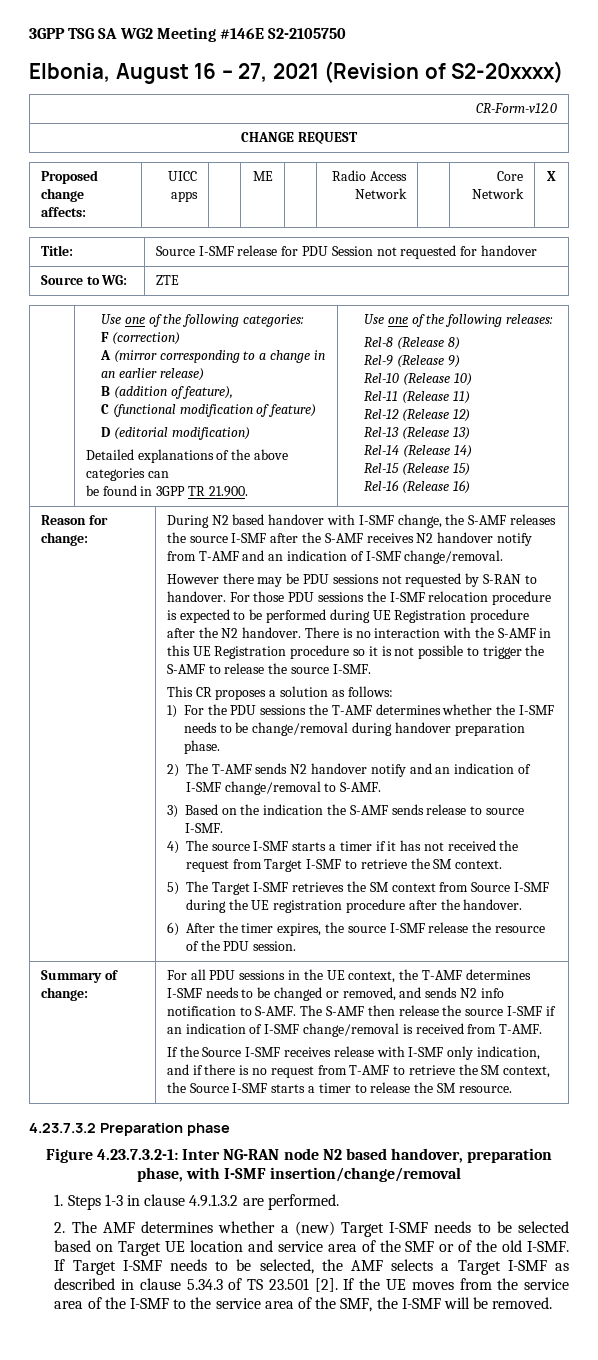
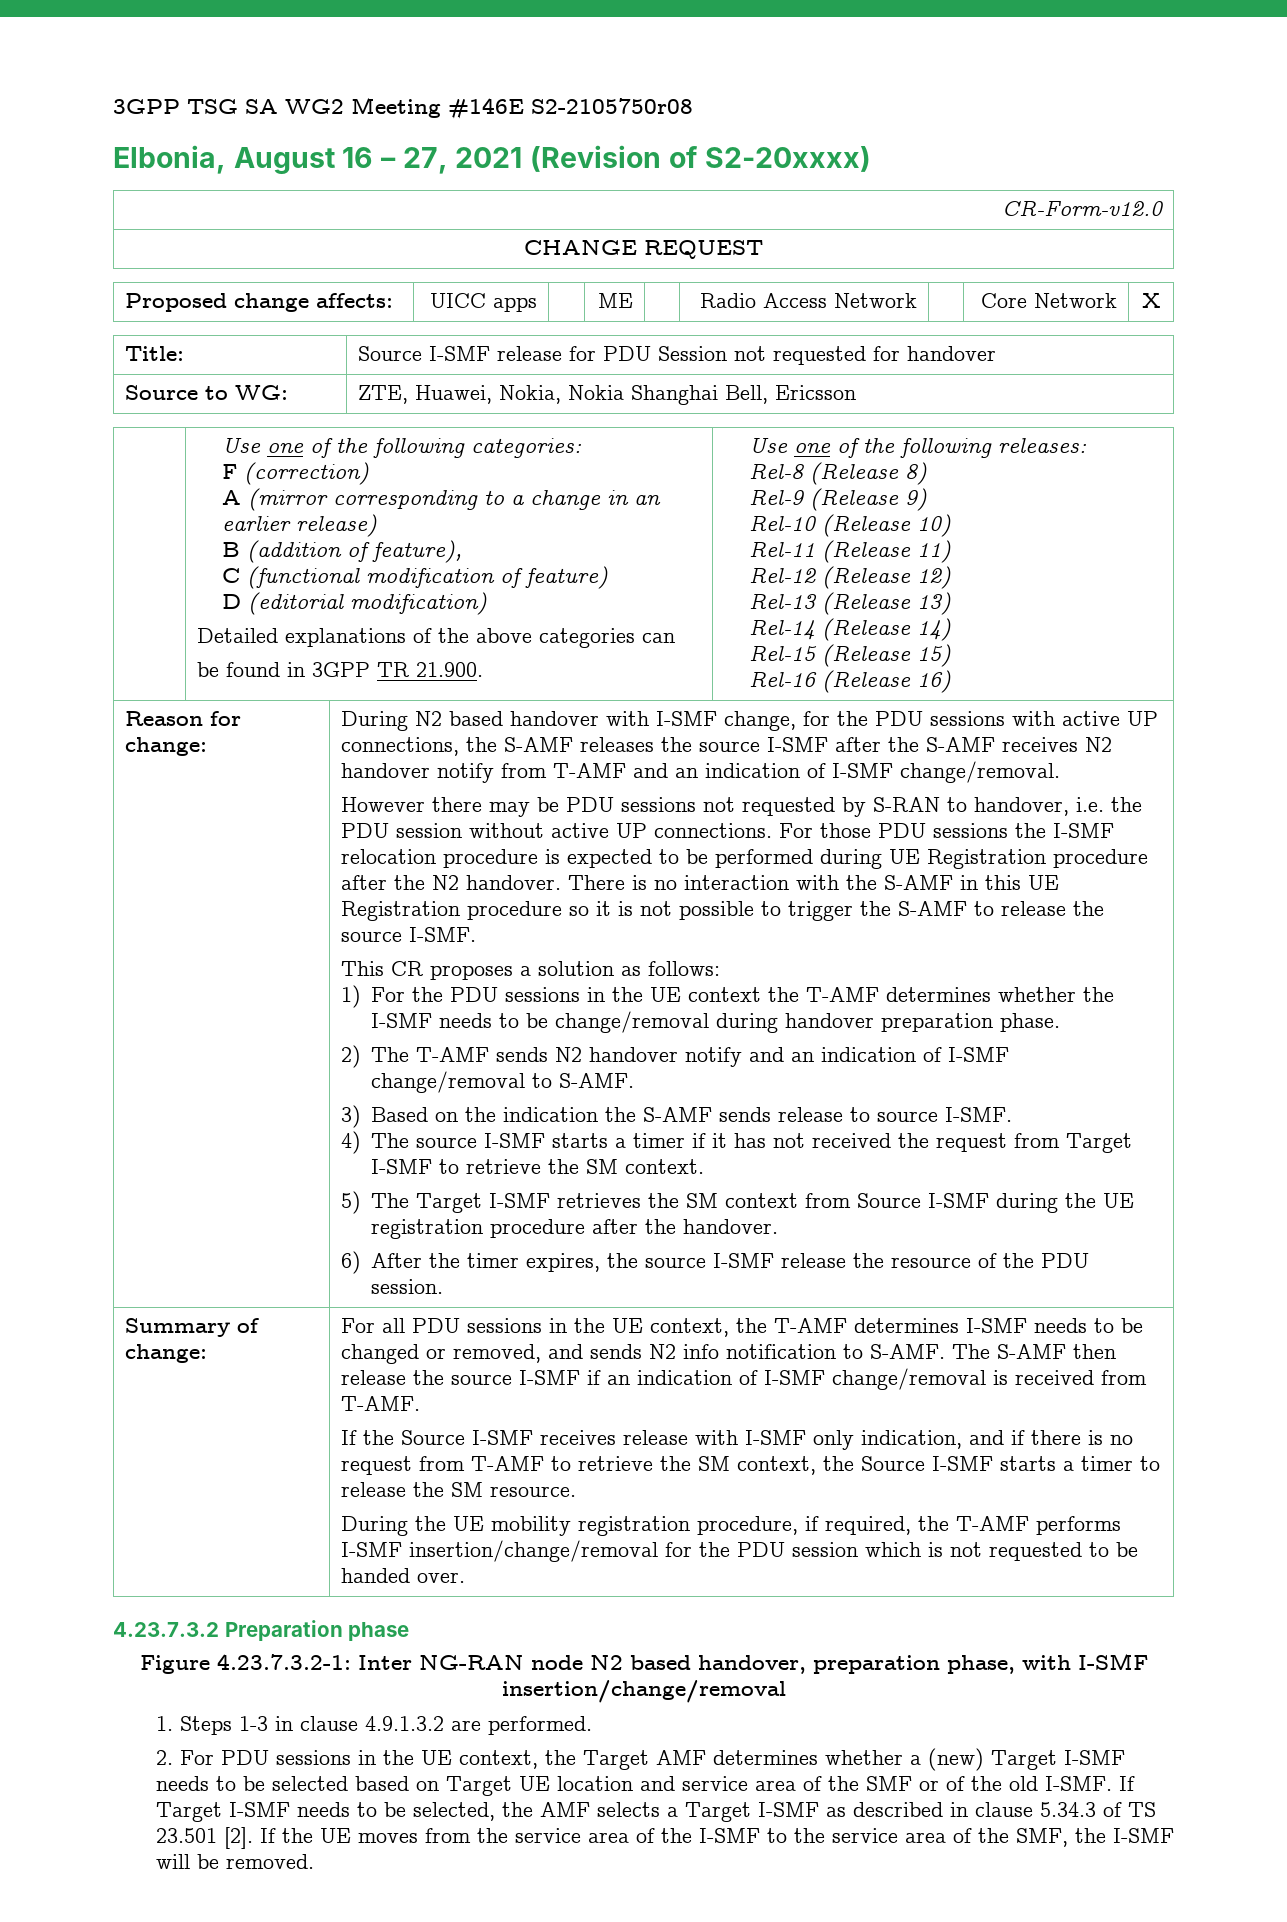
- 3GPP TSG SA WG2 Meeting #146E S2-2105750
+ 3GPP TSG SA WG2 Meeting #146E S2-2105750r08
- Source to WG: | ZTE
+ Source to WG: | ZTE, Huawei, Nokia, Nokia Shanghai Bell, Ericsson
- During N2 based handover with I-SMF change, the S-AMF releases the source I-SMF after the S-AMF receives N2 handover notify from T-AMF and an indication of I-SMF change/removal.
+ During N2 based handover with I-SMF change, for the PDU sessions with active UP connections, the S-AMF releases the source I-SMF after the S-AMF receives N2 handover notify from T-AMF and an indication of I-SMF change/removal.
- However there may be PDU sessions not requested by S-RAN to handover.
+ However there may be PDU sessions not requested by S-RAN to handover, i.e. the PDU session without active UP connections.
- 1) For the PDU sessions the T-AMF determines whether the I-SMF needs to be change/removal during handover preparation phase.
+ 1) For the PDU sessions in the UE context the T-AMF determines whether the I-SMF needs to be change/removal during handover preparation phase.
+ During the UE mobility registration procedure, if required, the T-AMF performs I-SMF insertion/change/removal for the PDU session which is not requested to be handed over.
- 2. The AMF determines whether a (new) Target I-SMF needs to be selected based on Target UE location and service area of the SMF or of the old I-SMF.
+ 2. For PDU sessions in the UE context, the Target AMF determines whether a (new) Target I-SMF needs to be selected based on Target UE location and service area of the SMF or of the old I-SMF.

